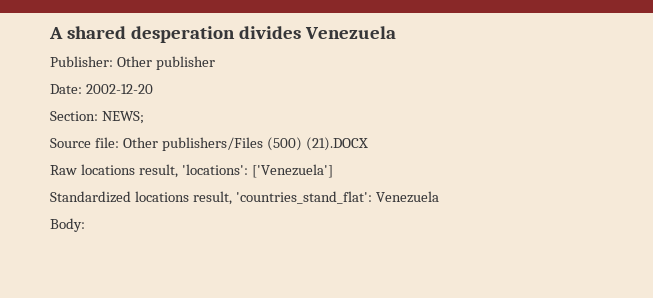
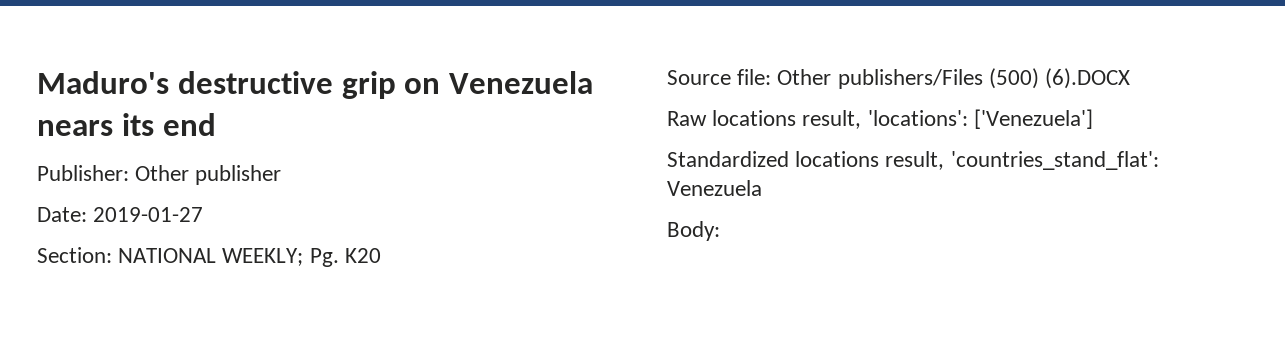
- A shared desperation divides Venezuela
+ Maduro's destructive grip on Venezuela nears its end
- Date: 2002-12-20
+ Date: 2019-01-27
- Section: NEWS;
+ Section: NATIONAL WEEKLY; Pg. K20
- Source file: Other publishers/Files (500) (21).DOCX
+ Source file: Other publishers/Files (500) (6).DOCX

